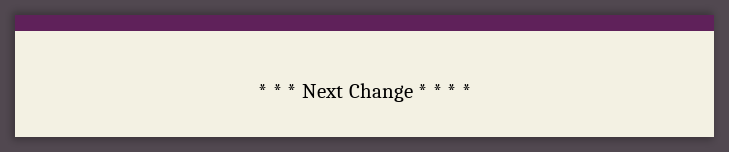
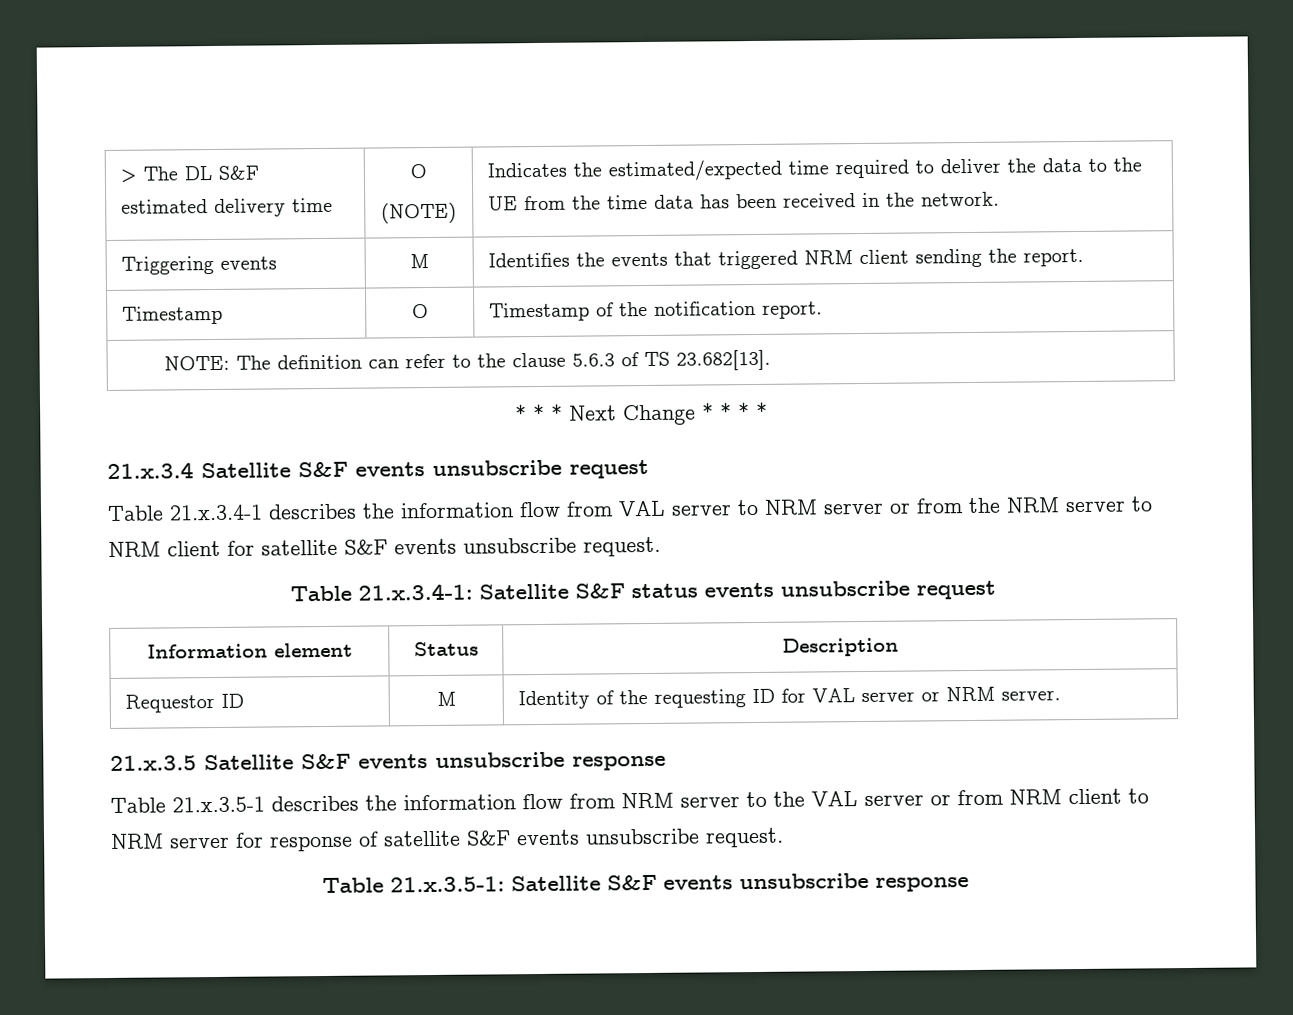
+ > The DL S&F estimated delivery time | O
+ (NOTE) | Indicates the estimated/expected time required to deliver the data to the UE from the time data has been received in the network.
+ Triggering events | M | Identifies the events that triggered NRM client sending the report.
+ Timestamp | O | Timestamp of the notification report.
+ NOTE: The definition can refer to the clause 5.6.3 of TS 23.682[13].
+ 21.x.3.4 Satellite S&F events unsubscribe request
+ Table 21.x.3.4-1 describes the information flow from VAL server to NRM server or from the NRM server to NRM client for satellite S&F events unsubscribe request.
+ Table 21.x.3.4-1: Satellite S&F status events unsubscribe request
+ Information element | Status | Description
+ Requestor ID | M | Identity of the requesting ID for VAL server or NRM server.
+ 21.x.3.5 Satellite S&F events unsubscribe response
+ Table 21.x.3.5-1 describes the information flow from NRM server to the VAL server or from NRM client to NRM server for response of satellite S&F events unsubscribe request.
+ Table 21.x.3.5-1: Satellite S&F events unsubscribe response

